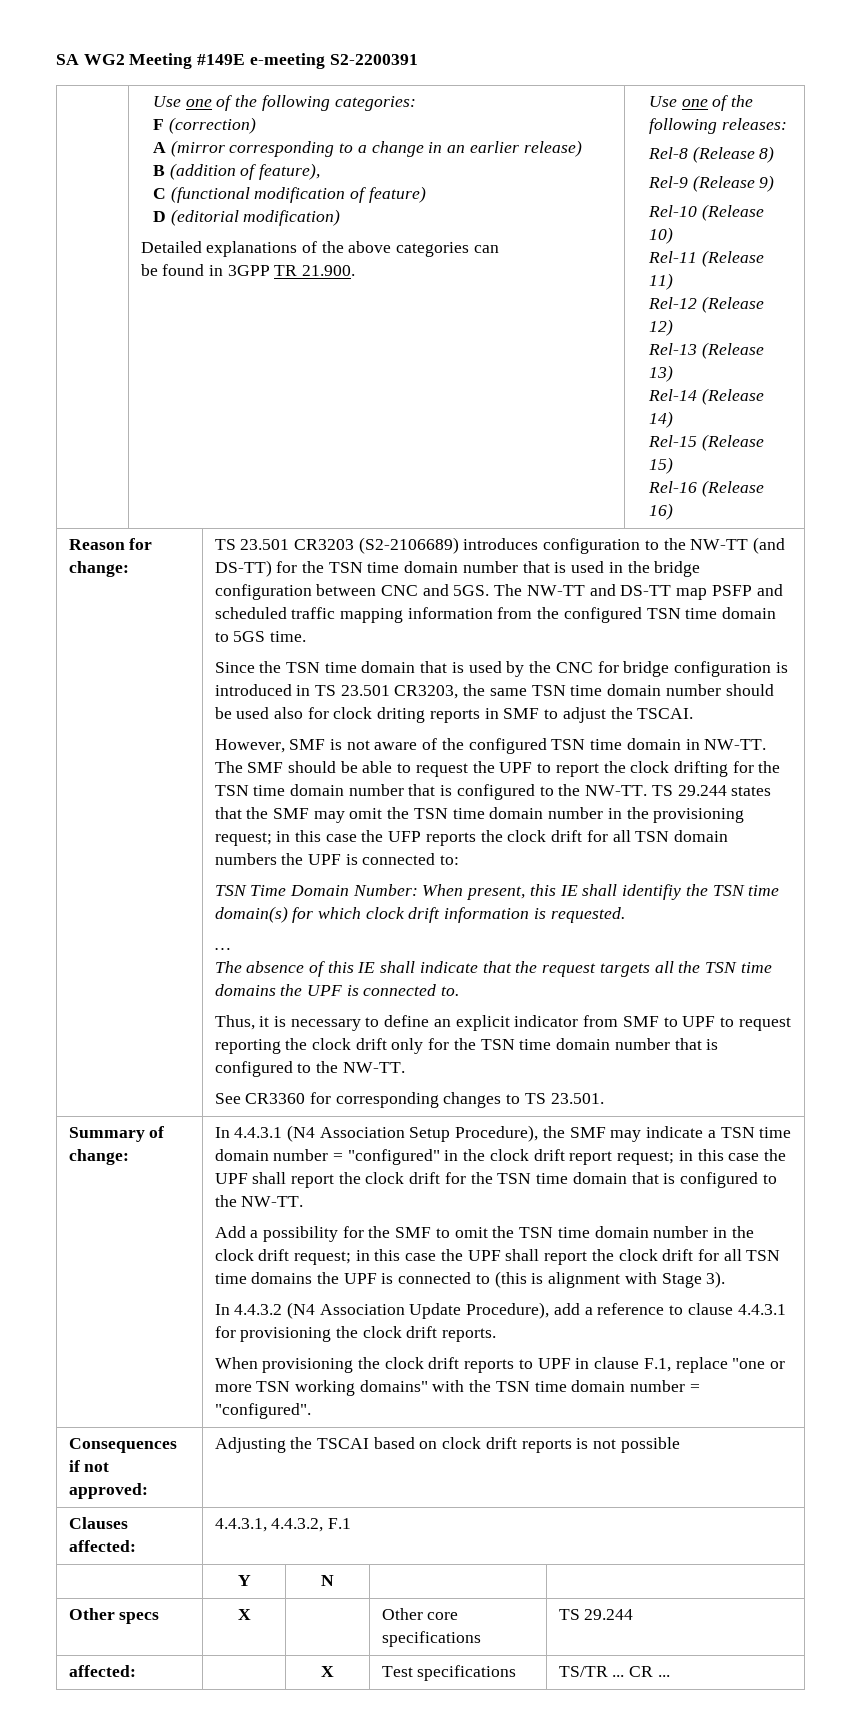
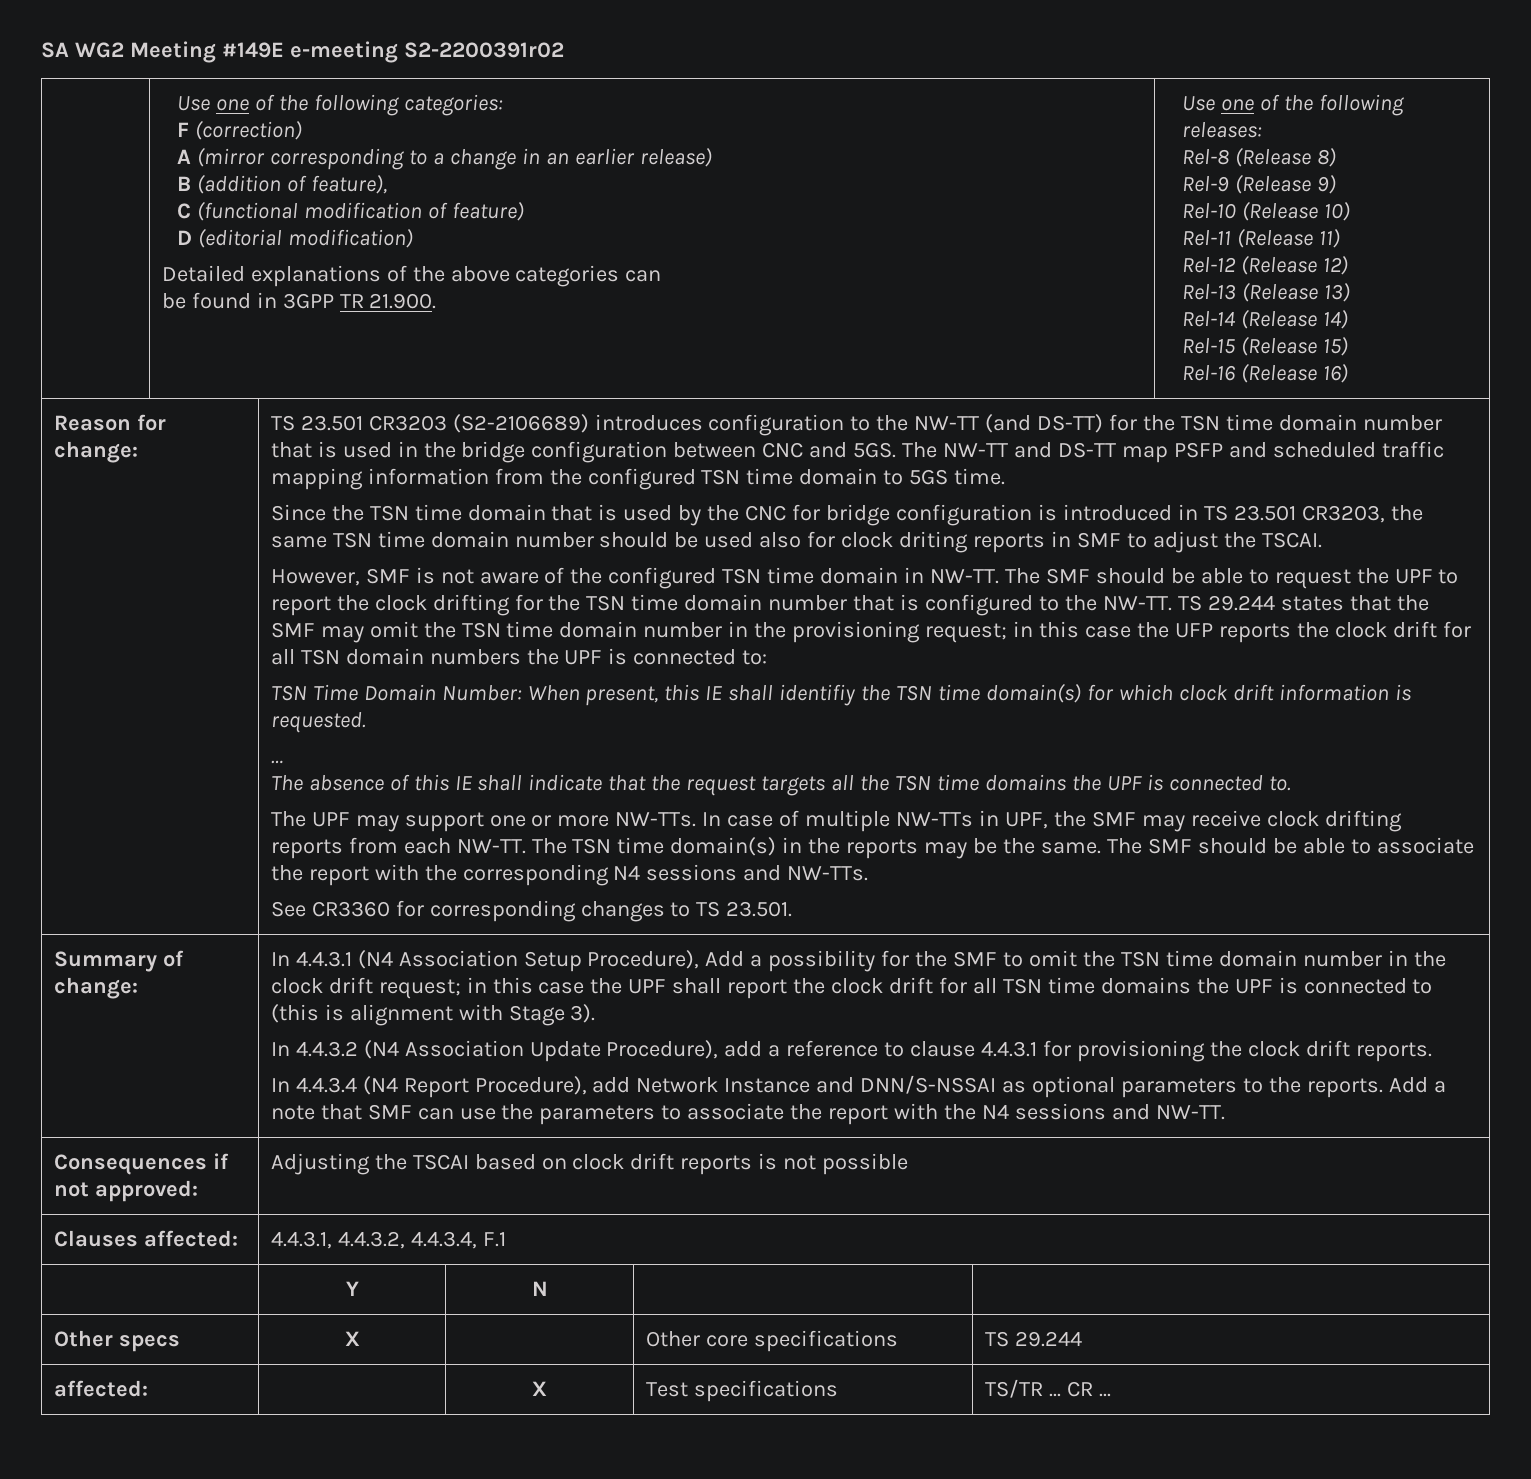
- SA WG2 Meeting #149E e-meeting S2-2200391
+ SA WG2 Meeting #149E e-meeting S2-2200391r02
- Thus, it is necessary to define an explicit indicator from SMF to UPF to request reporting the clock drift only for the TSN time domain number that is configured to the NW-TT.
+ The UPF may support one or more NW-TTs. In case of multiple NW-TTs in UPF, the SMF may receive clock drifting reports from each NW-TT. The TSN time domain(s) in the reports may be the same. The SMF should be able to associate the report with the corresponding N4 sessions and NW-TTs.
- In 4.4.3.1 (N4 Association Setup Procedure), the SMF may indicate a TSN time domain number = "configured" in the clock drift report request; in this case the UPF shall report the clock drift for the TSN time domain that is configured to the NW-TT.
- Add a possibility for the SMF to omit the TSN time domain number in the clock drift request; in this case the UPF shall report the clock drift for all TSN time domains the UPF is connected to (this is alignment with Stage 3).
+ In 4.4.3.1 (N4 Association Setup Procedure), Add a possibility for the SMF to omit the TSN time domain number in the clock drift request; in this case the UPF shall report the clock drift for all TSN time domains the UPF is connected to (this is alignment with Stage 3).
- When provisioning the clock drift reports to UPF in clause F.1, replace "one or more TSN working domains" with the TSN time domain number = "configured".
+ In 4.4.3.4 (N4 Report Procedure), add Network Instance and DNN/S-NSSAI as optional parameters to the reports. Add a note that SMF can use the parameters to associate the report with the N4 sessions and NW-TT.
- Clauses affected: | 4.4.3.1, 4.4.3.2, F.1
+ Clauses affected: | 4.4.3.1, 4.4.3.2, 4.4.3.4, F.1

